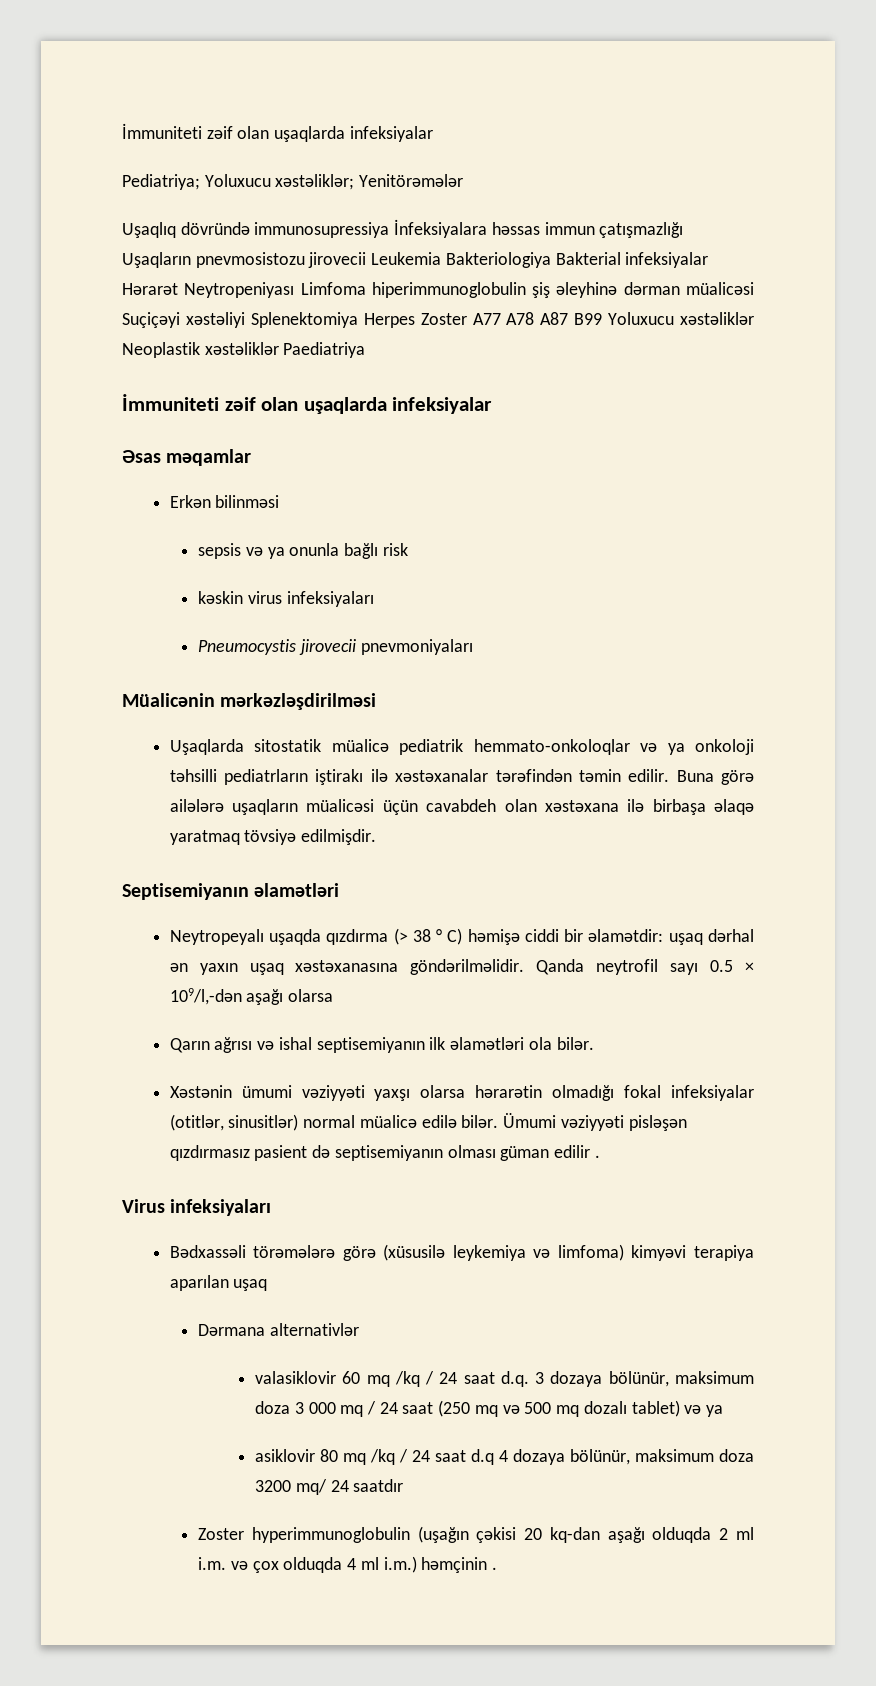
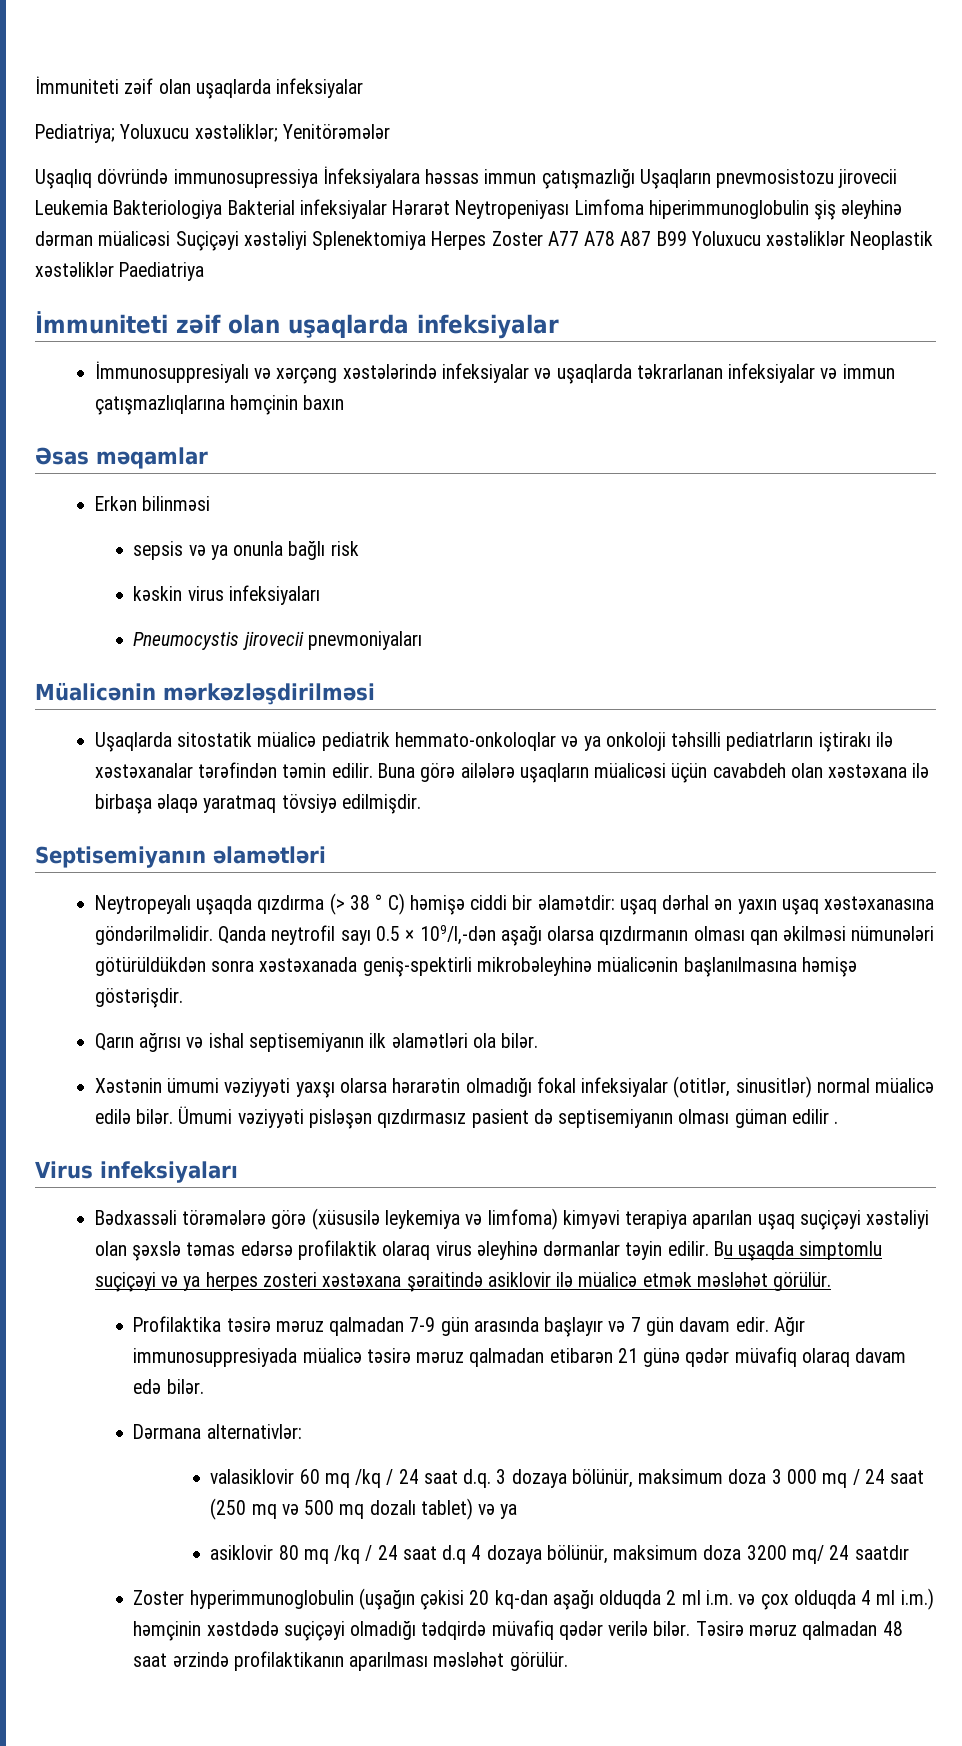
+ İmmunosuppresiyalı və xərçəng xəstələrində infeksiyalar və uşaqlarda təkrarlanan infeksiyalar və immun çatışmazlıqlarına həmçinin baxın
- Qanda neytrofil sayı 0.5 × 109/l,-dən aşağı olarsa
+ Qanda neytrofil sayı 0.5 × 109/l,-dən aşağı olarsa qızdırmanın olması qan əkilməsi nümunələri götürüldükdən sonra xəstəxanada geniş-spektirli mikrobəleyhinə müalicənin başlanılmasına həmişə göstərişdir.
- Bədxassəli törəmələrə görə (xüsusilə leykemiya və limfoma) kimyəvi terapiya aparılan uşaq
+ Bədxassəli törəmələrə görə (xüsusilə leykemiya və limfoma) kimyəvi terapiya aparılan uşaq suçiçəyi xəstəliyi olan şəxslə təmas edərsə profilaktik olaraq virus əleyhinə dərmanlar təyin edilir. Bu uşaqda simptomlu suçiçəyi və ya herpes zosteri xəstəxana şəraitində asiklovir ilə müalicə etmək məsləhət görülür.
+ Profilaktika təsirə məruz qalmadan 7-9 gün arasında başlayır və 7 gün davam edir. Ağır immunosuppresiyada müalicə təsirə məruz qalmadan etibarən 21 günə qədər müvafiq olaraq davam edə bilər.
- Dərmana alternativlər
+ Dərmana alternativlər:
- Zoster hyperimmunoglobulin (uşağın çəkisi 20 kq-dan aşağı olduqda 2 ml i.m. və çox olduqda 4 ml i.m.) həmçinin .
+ Zoster hyperimmunoglobulin (uşağın çəkisi 20 kq-dan aşağı olduqda 2 ml i.m. və çox olduqda 4 ml i.m.) həmçinin xəstdədə suçiçəyi olmadığı tədqirdə müvafiq qədər verilə bilər. Təsirə məruz qalmadan 48 saat ərzində profilaktikanın aparılması məsləhət görülür.

